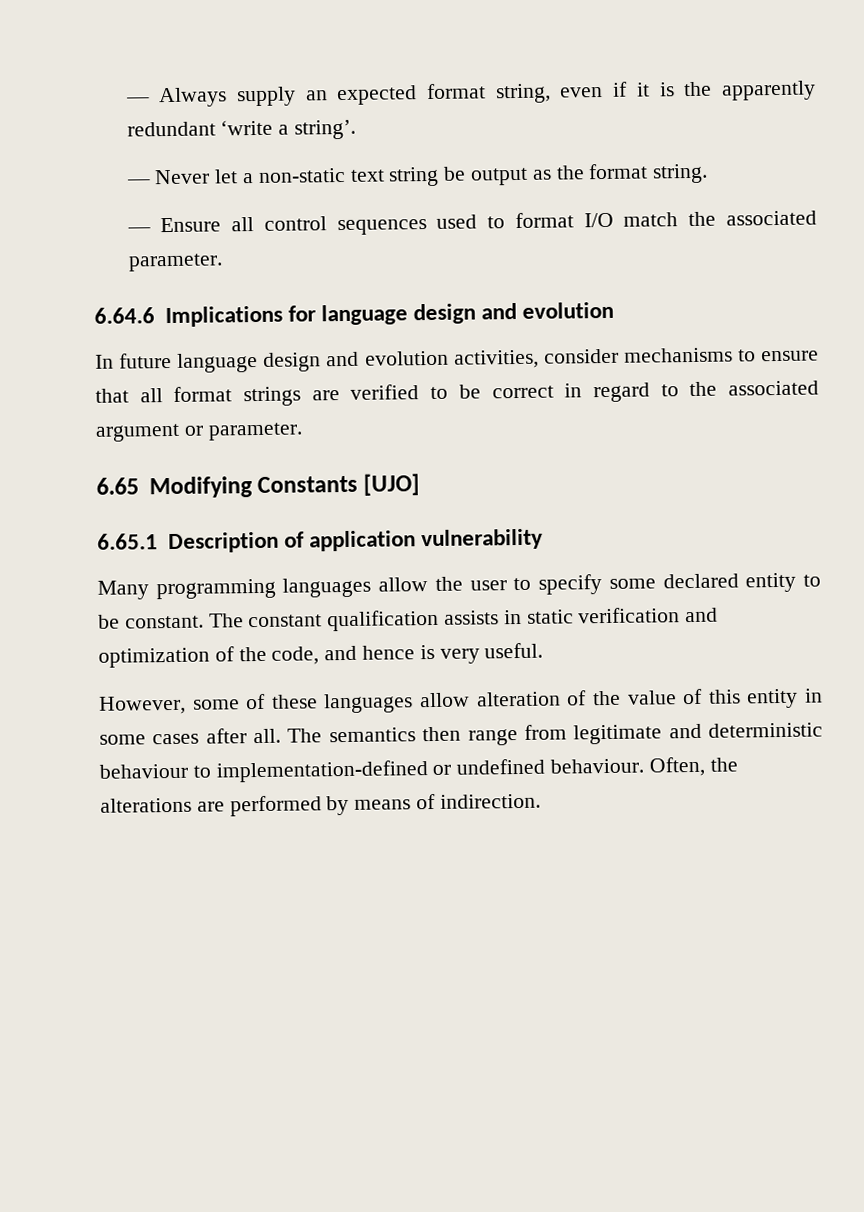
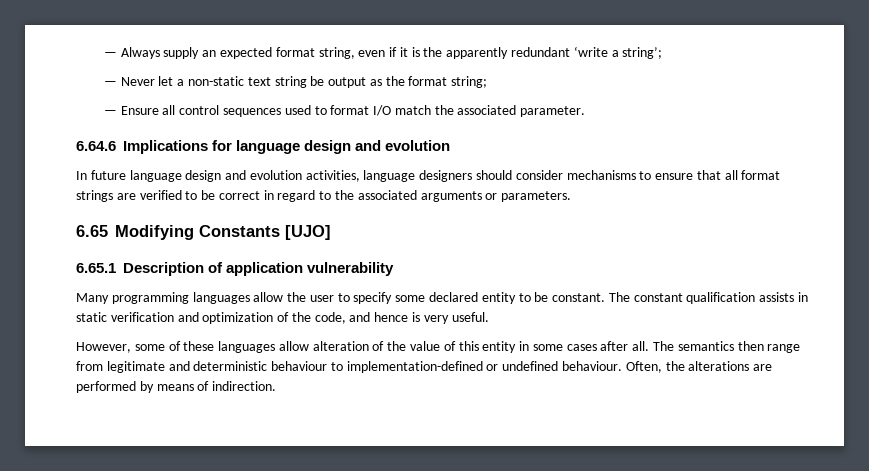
- — Always supply an expected format string, even if it is the apparently redundant ‘write a string’.
+ — Always supply an expected format string, even if it is the apparently redundant ‘write a string’;
- — Never let a non-static text string be output as the format string.
+ — Never let a non-static text string be output as the format string;
- In future language design and evolution activities, consider mechanisms to ensure that all format strings are verified to be correct in regard to the associated argument or parameter.
+ In future language design and evolution activities, language designers should consider mechanisms to ensure that all format strings are verified to be correct in regard to the associated arguments or parameters.

